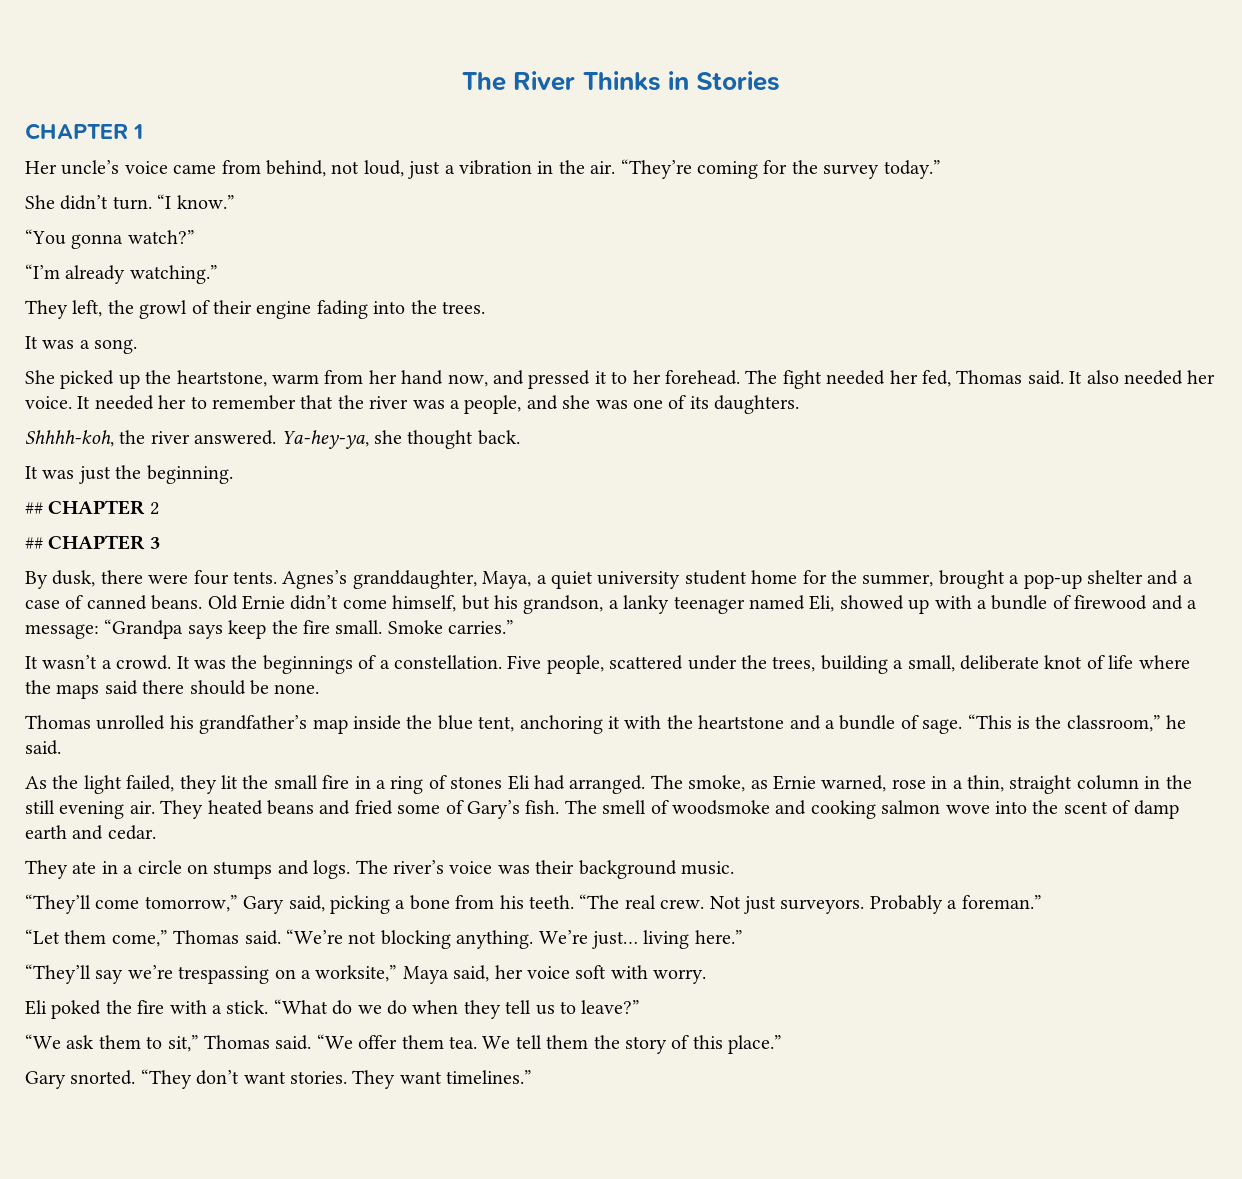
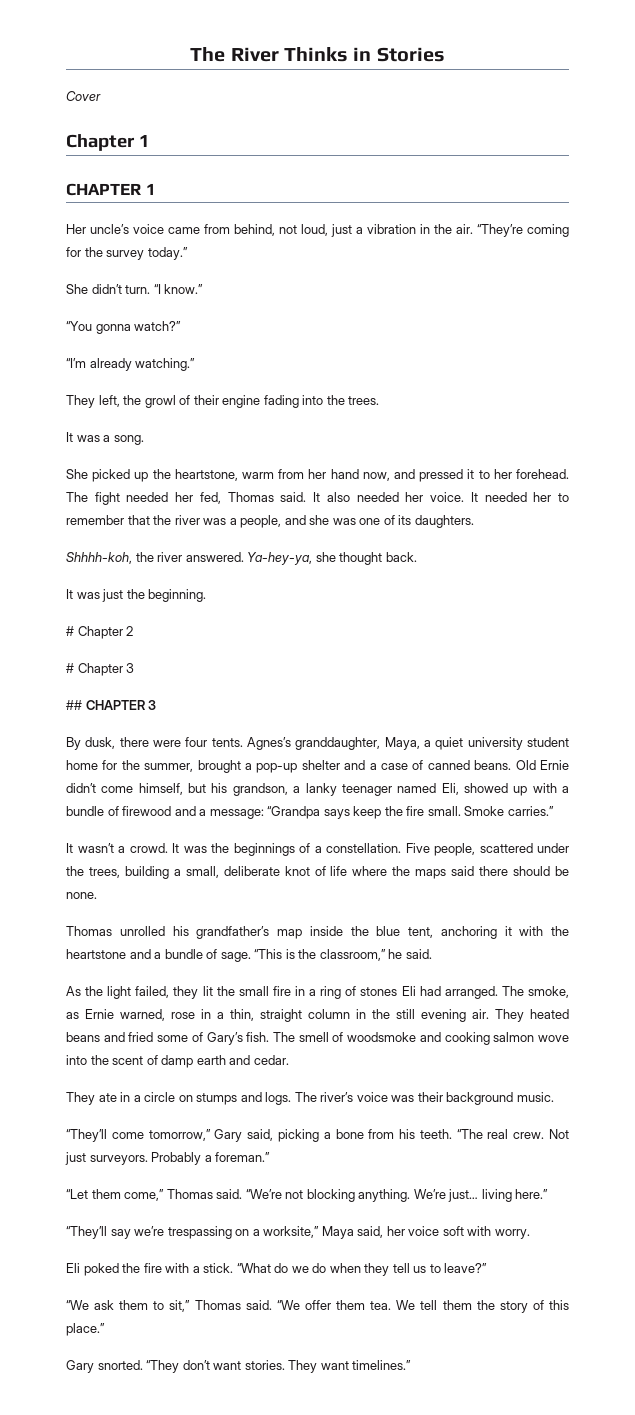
+ Cover
+ Chapter 1
- ## CHAPTER 2
+ # Chapter 2
+ # Chapter 3

